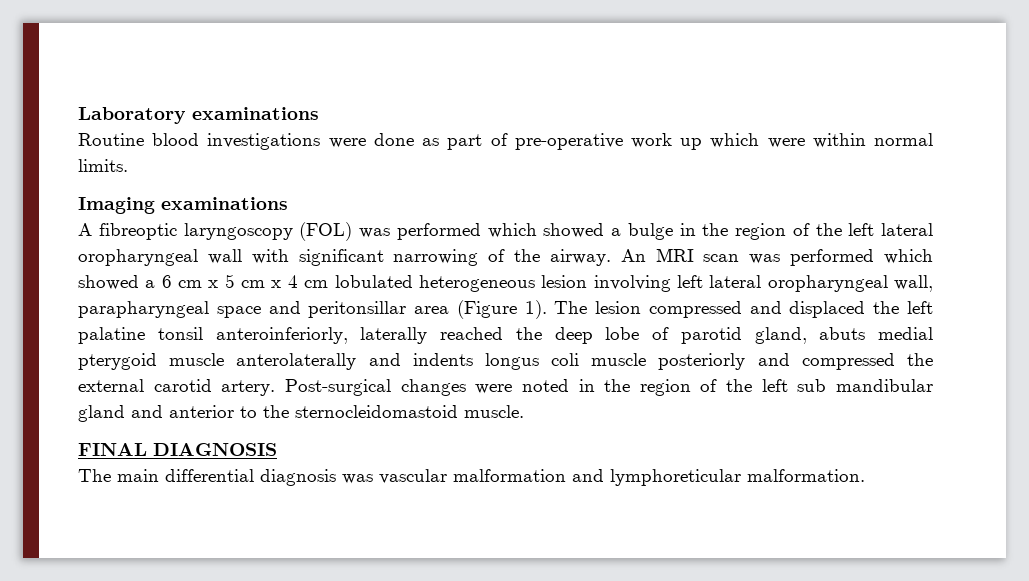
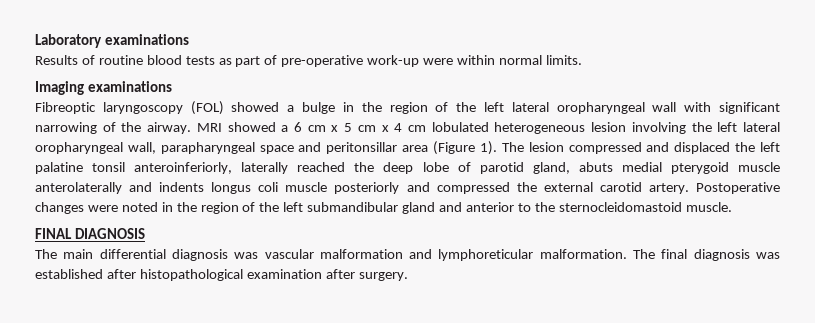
- Routine blood investigations were done as part of pre-operative work up which were within normal limits.
+ Results of routine blood tests as part of pre-operative work-up were within normal limits.
- A fibreoptic laryngoscopy (FOL) was performed which showed a bulge in the region of the left lateral oropharyngeal wall with significant narrowing of the airway.
+ Fibreoptic laryngoscopy (FOL) showed a bulge in the region of the left lateral oropharyngeal wall with significant narrowing of the airway.
- An MRI scan was performed which showed a 6 cm x 5 cm x 4 cm lobulated heterogeneous lesion involving left lateral oropharyngeal wall, parapharyngeal space and peritonsillar area (Figure 1).
+ MRI showed a 6 cm x 5 cm x 4 cm lobulated heterogeneous lesion involving the left lateral oropharyngeal wall, parapharyngeal space and peritonsillar area (Figure 1).
- Post-surgical changes were noted in the region of the left sub mandibular gland and anterior to the sternocleidomastoid muscle.
+ Postoperative changes were noted in the region of the left submandibular gland and anterior to the sternocleidomastoid muscle.
+ The final diagnosis was established after histopathological examination after surgery.

